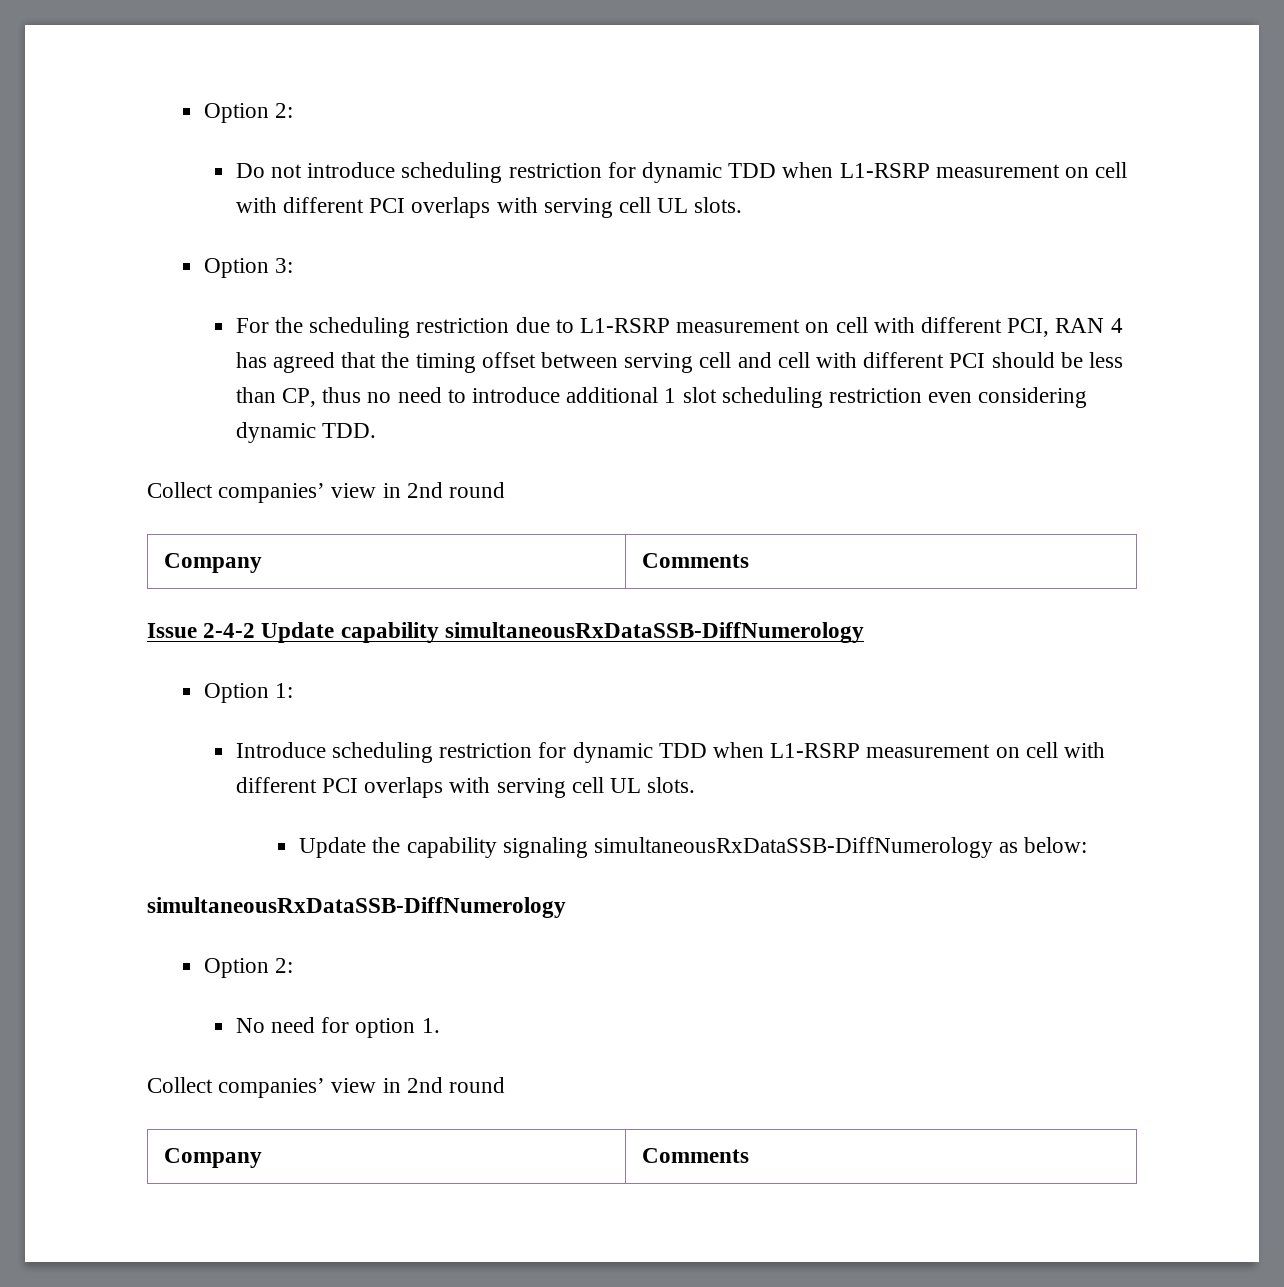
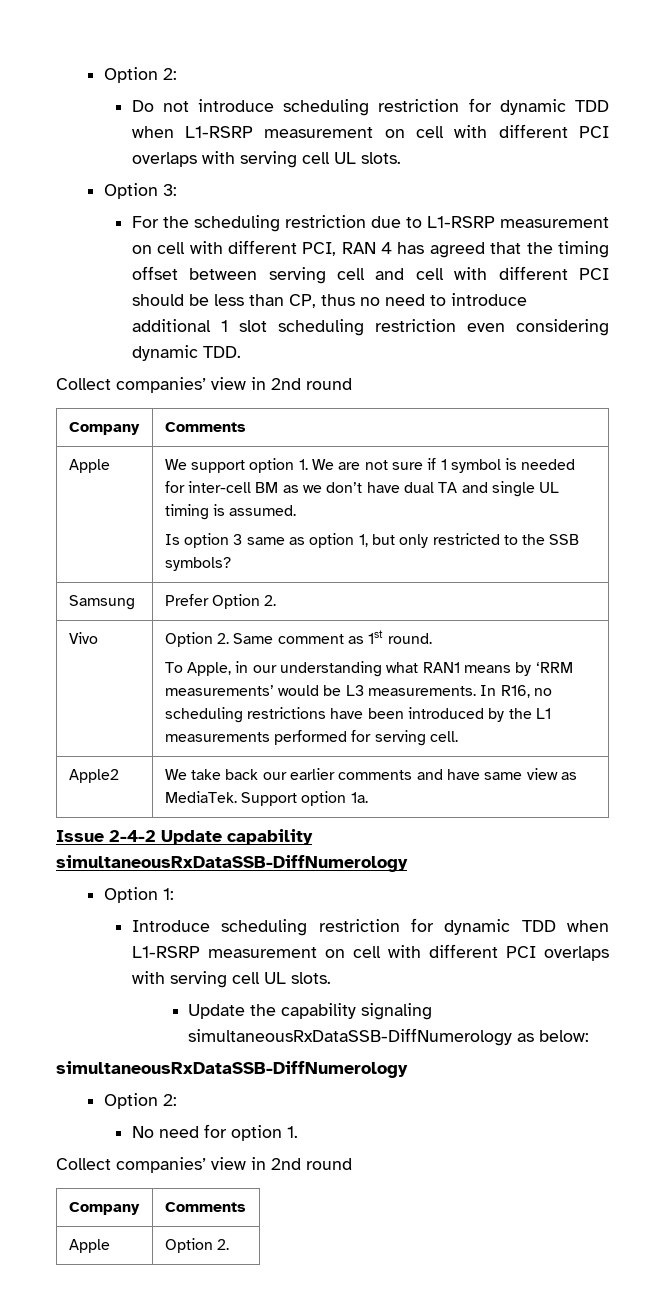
+ Apple | We support option 1. We are not sure if 1 symbol is needed for inter-cell BM as we don’t have dual TA and single UL timing is assumed.
+ Is option 3 same as option 1, but only restricted to the SSB symbols?
+ Samsung | Prefer Option 2.
+ Vivo | Option 2. Same comment as 1st round.
+ To Apple, in our understanding what RAN1 means by ‘RRM measurements’ would be L3 measurements. In R16, no scheduling restrictions have been introduced by the L1 measurements performed for serving cell.
+ Apple2 | We take back our earlier comments and have same view as MediaTek. Support option 1a.
+ Apple | Option 2.

